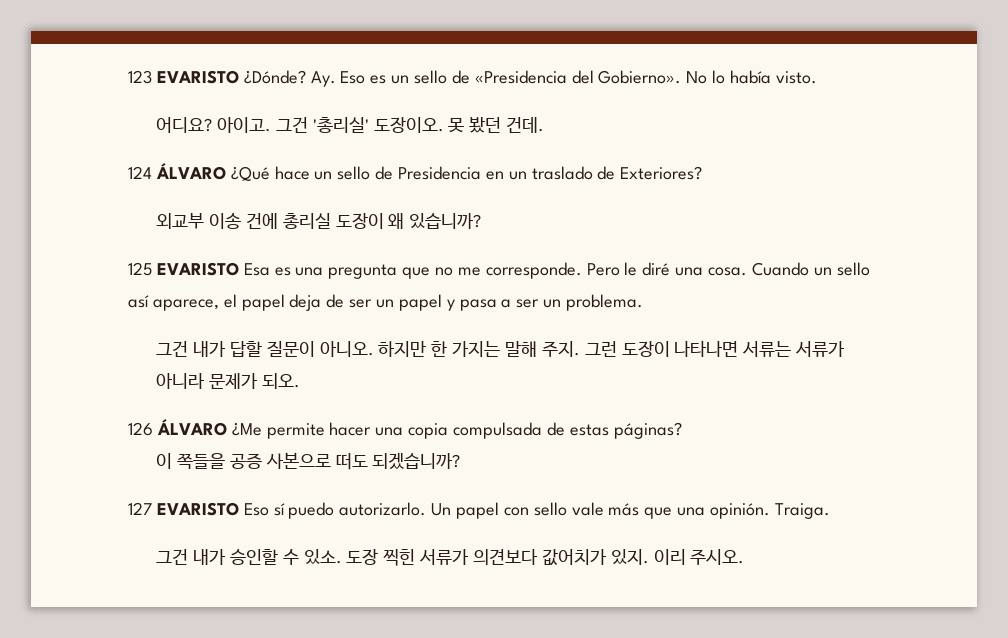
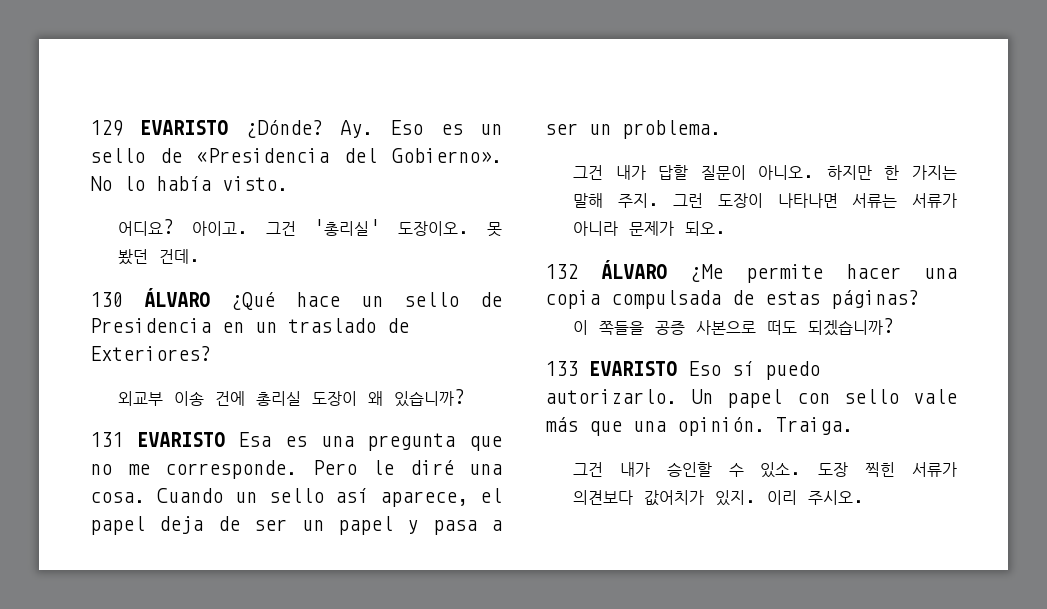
- 123 EVARISTO ¿Dónde?
+ 129 EVARISTO ¿Dónde?
- 124 ÁLVARO ¿Qué hace un sello de Presidencia en un traslado de Exteriores?
+ 130 ÁLVARO ¿Qué hace un sello de Presidencia en un traslado de Exteriores?
- 125 EVARISTO Esa es una pregunta que no me corresponde.
+ 131 EVARISTO Esa es una pregunta que no me corresponde.
- 126 ÁLVARO ¿Me permite hacer una copia compulsada de estas páginas?
+ 132 ÁLVARO ¿Me permite hacer una copia compulsada de estas páginas?
- 127 EVARISTO Eso sí puedo autorizarlo.
+ 133 EVARISTO Eso sí puedo autorizarlo.

